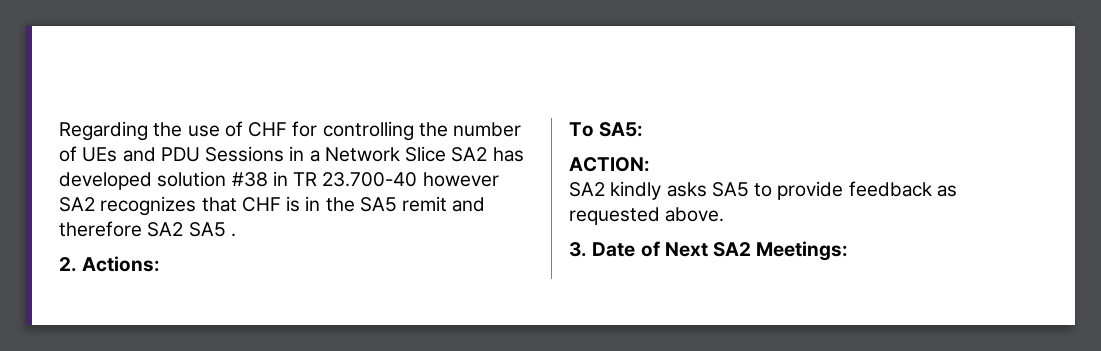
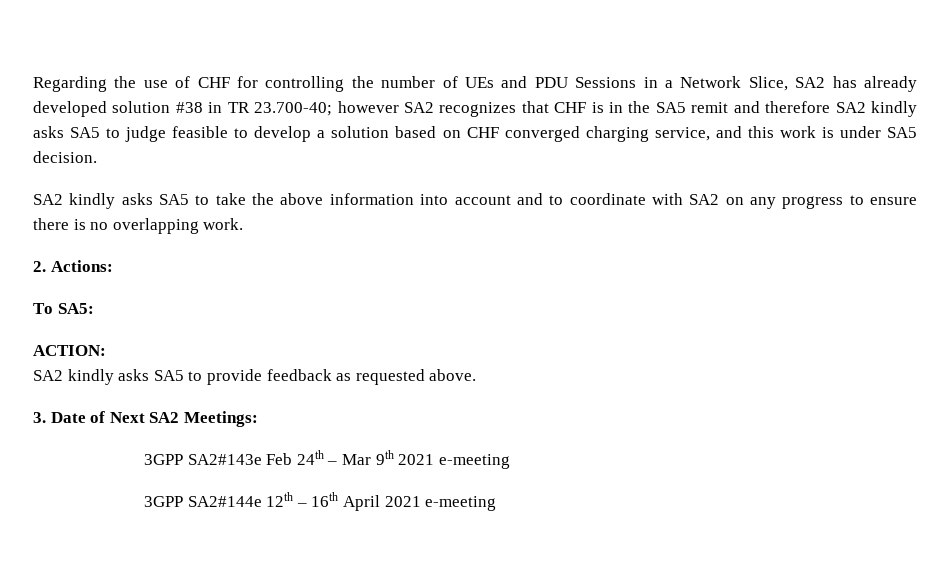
- Regarding the use of CHF for controlling the number of UEs and PDU Sessions in a Network Slice SA2 has developed solution #38 in TR 23.700-40 however SA2 recognizes that CHF is in the SA5 remit and therefore SA2 SA5 .
+ Regarding the use of CHF for controlling the number of UEs and PDU Sessions in a Network Slice, SA2 has already developed solution #38 in TR 23.700-40; however SA2 recognizes that CHF is in the SA5 remit and therefore SA2 kindly asks SA5 to judge feasible to develop a solution based on CHF converged charging service, and this work is under SA5 decision.
+ SA2 kindly asks SA5 to take the above information into account and to coordinate with SA2 on any progress to ensure there is no overlapping work.
+ 3GPP SA2#143e Feb 24th – Mar 9th 2021 e-meeting
+ 3GPP SA2#144e 12th – 16th April 2021 e-meeting

